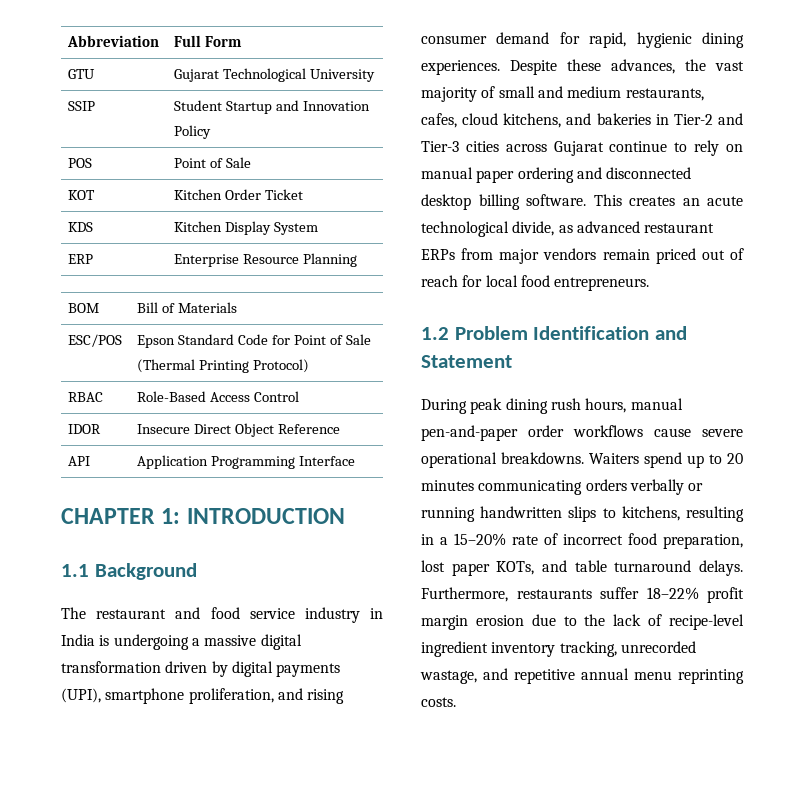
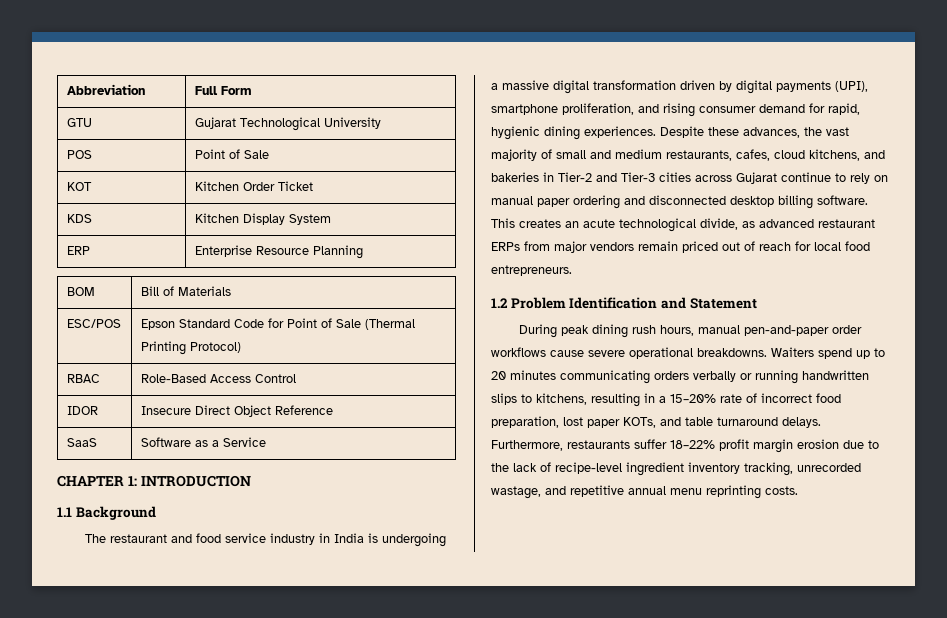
- SSIP | Student Startup and Innovation Policy
- API | Application Programming Interface
+ SaaS | Software as a Service

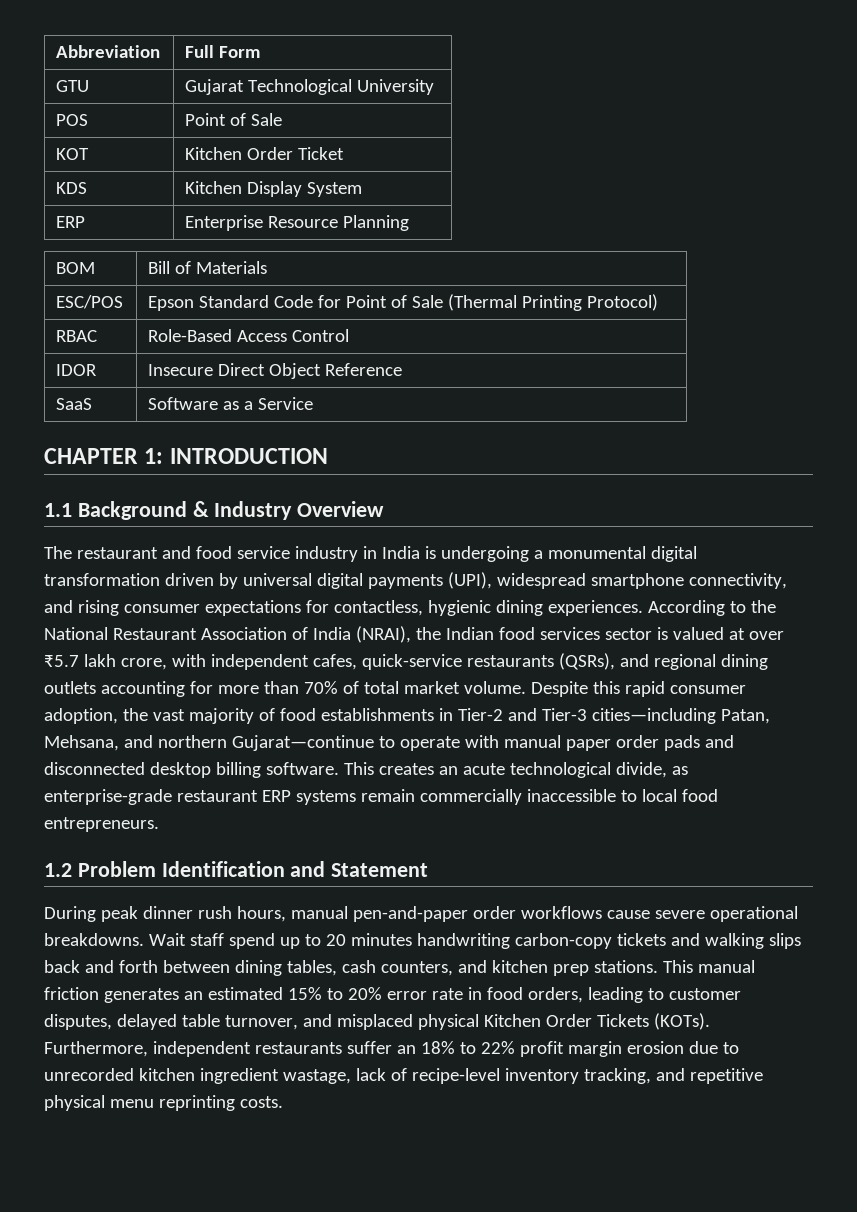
- 1.1 Background
+ 1.1 Background & Industry Overview
- The restaurant and food service industry in India is undergoing a massive digital transformation driven by digital payments (UPI), smartphone proliferation, and rising consumer demand for rapid, hygienic dining experiences. Despite these advances, the vast majority of small and medium restaurants, cafes, cloud kitchens, and bakeries in Tier-2 and Tier-3 cities across Gujarat continue to rely on manual paper ordering and disconnected desktop billing software.
+ The restaurant and food service industry in India is undergoing a monumental digital transformation driven by universal digital payments (UPI), widespread smartphone connectivity, and rising consumer expectations for contactless, hygienic dining experiences. According to the National Restaurant Association of India (NRAI), the Indian food services sector is valued at over ₹5.7 lakh crore, with independent cafes, quick-service restaurants (QSRs), and regional dining outlets accounting for more than 70% of total market volume. Despite this rapid consumer adoption, the vast majority of food establishments in Tier-2 and Tier-3 cities—including Patan, Mehsana, and northern Gujarat—continue to operate with manual paper order pads and disconnected desktop billing software.
- This creates an acute technological divide, as advanced restaurant ERPs from major vendors remain priced out of reach for local food entrepreneurs.
+ This creates an acute technological divide, as enterprise-grade restaurant ERP systems remain commercially inaccessible to local food entrepreneurs.
- During peak dining rush hours, manual pen-and-paper order workflows cause severe operational breakdowns.
+ During peak dinner rush hours, manual pen-and-paper order workflows cause severe operational breakdowns.
- Waiters spend up to 20 minutes communicating orders verbally or running handwritten slips to kitchens, resulting in a 15–20% rate of incorrect food preparation, lost paper KOTs, and table turnaround delays. Furthermore, restaurants suffer 18–22% profit margin erosion due to the lack of recipe-level ingredient inventory tracking, unrecorded wastage, and repetitive annual menu reprinting costs.
+ Wait staff spend up to 20 minutes handwriting carbon-copy tickets and walking slips back and forth between dining tables, cash counters, and kitchen prep stations. This manual friction generates an estimated 15% to 20% error rate in food orders, leading to customer disputes, delayed table turnover, and misplaced physical Kitchen Order Tickets (KOTs). Furthermore, independent restaurants suffer an 18% to 22% profit margin erosion due to unrecorded kitchen ingredient wastage, lack of recipe-level inventory tracking, and repetitive physical menu reprinting costs.

